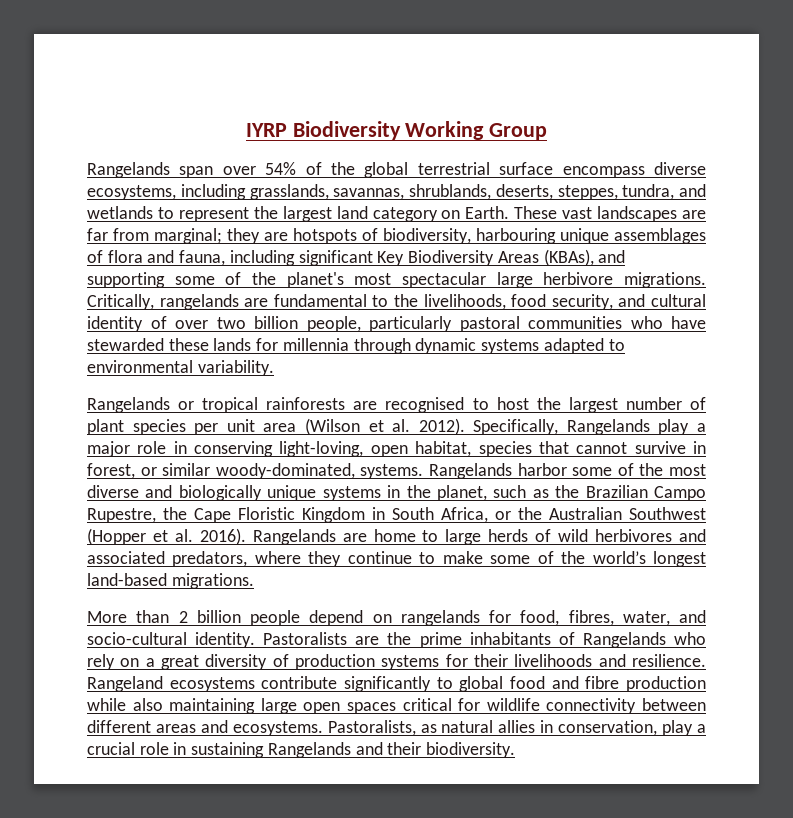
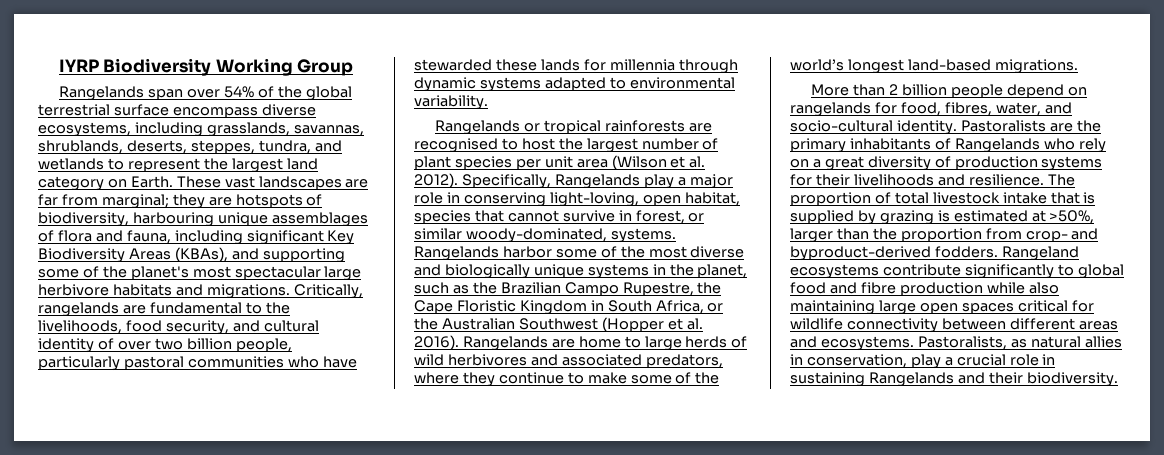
- These vast landscapes are far from marginal; they are hotspots of biodiversity, harbouring unique assemblages of flora and fauna, including significant Key Biodiversity Areas (KBAs), and supporting some of the planet's most spectacular large herbivore migrations.
+ These vast landscapes are far from marginal; they are hotspots of biodiversity, harbouring unique assemblages of flora and fauna, including significant Key Biodiversity Areas (KBAs), and supporting some of the planet's most spectacular large herbivore habitats and migrations.
- Pastoralists are the prime inhabitants of Rangelands who rely on a great diversity of production systems for their livelihoods and resilience.
+ Pastoralists are the primary inhabitants of Rangelands who rely on a great diversity of production systems for their livelihoods and resilience.
+ The proportion of total livestock intake that is supplied by grazing is estimated at >50%, larger than the proportion from crop- and byproduct-derived fodders.

